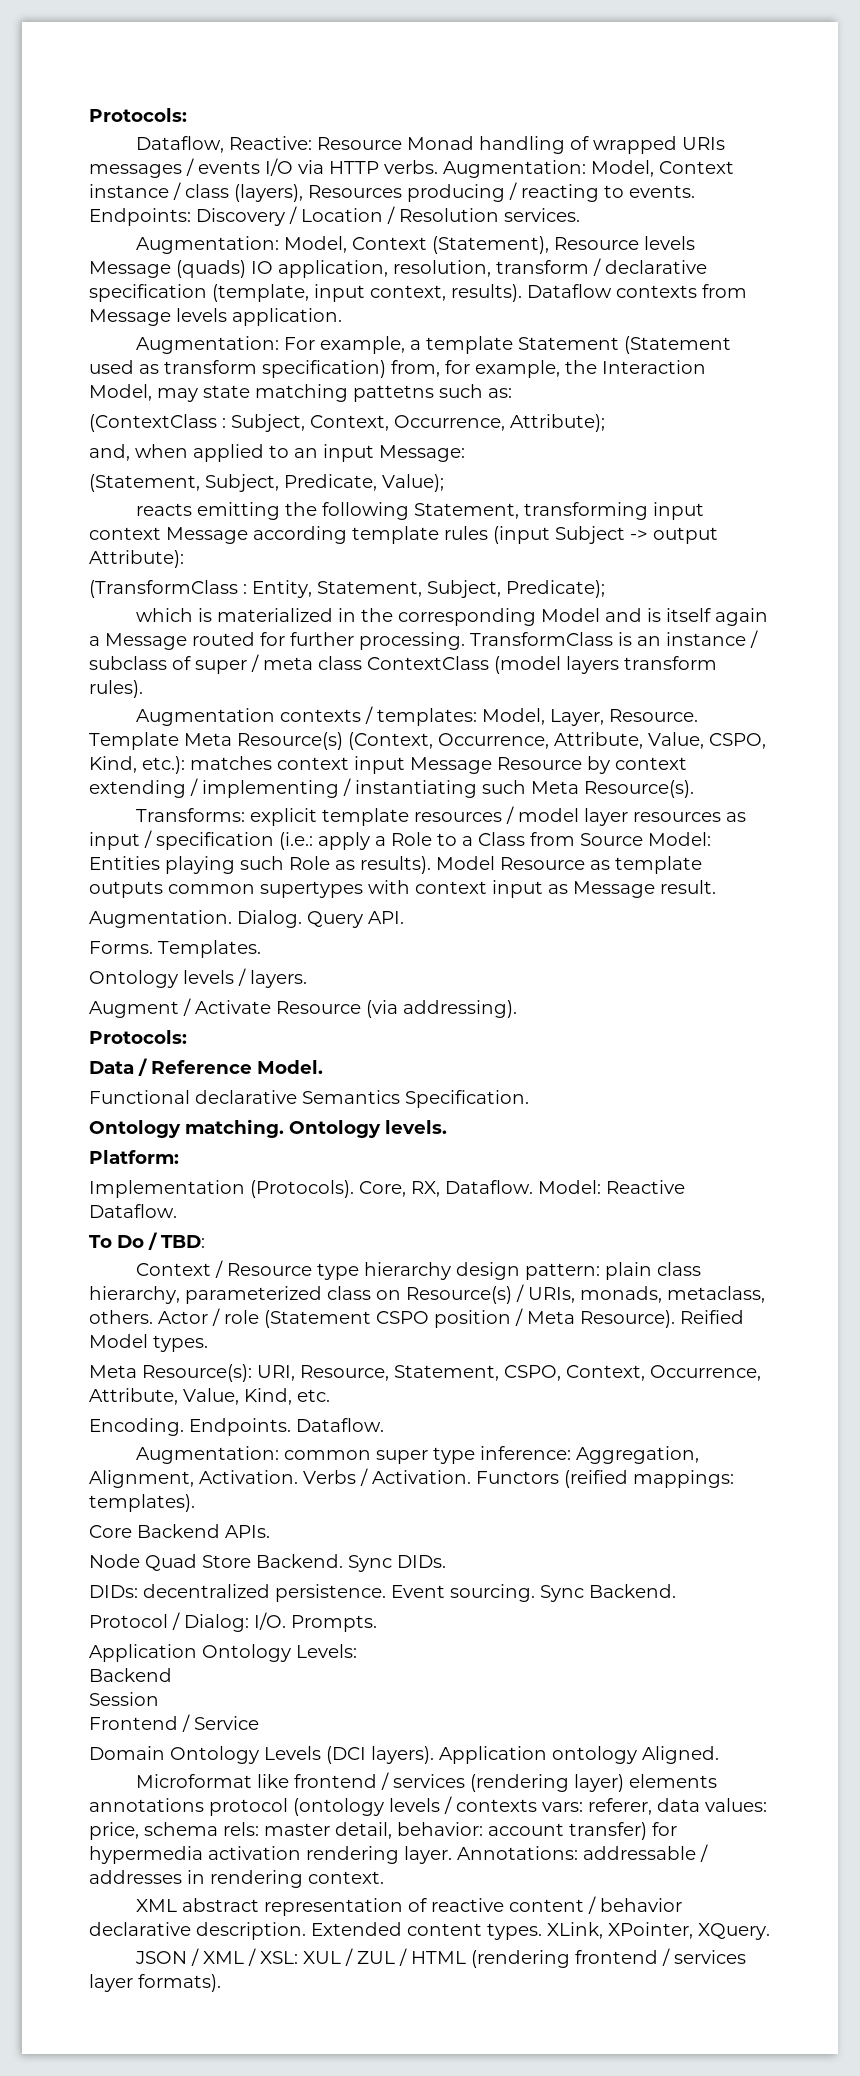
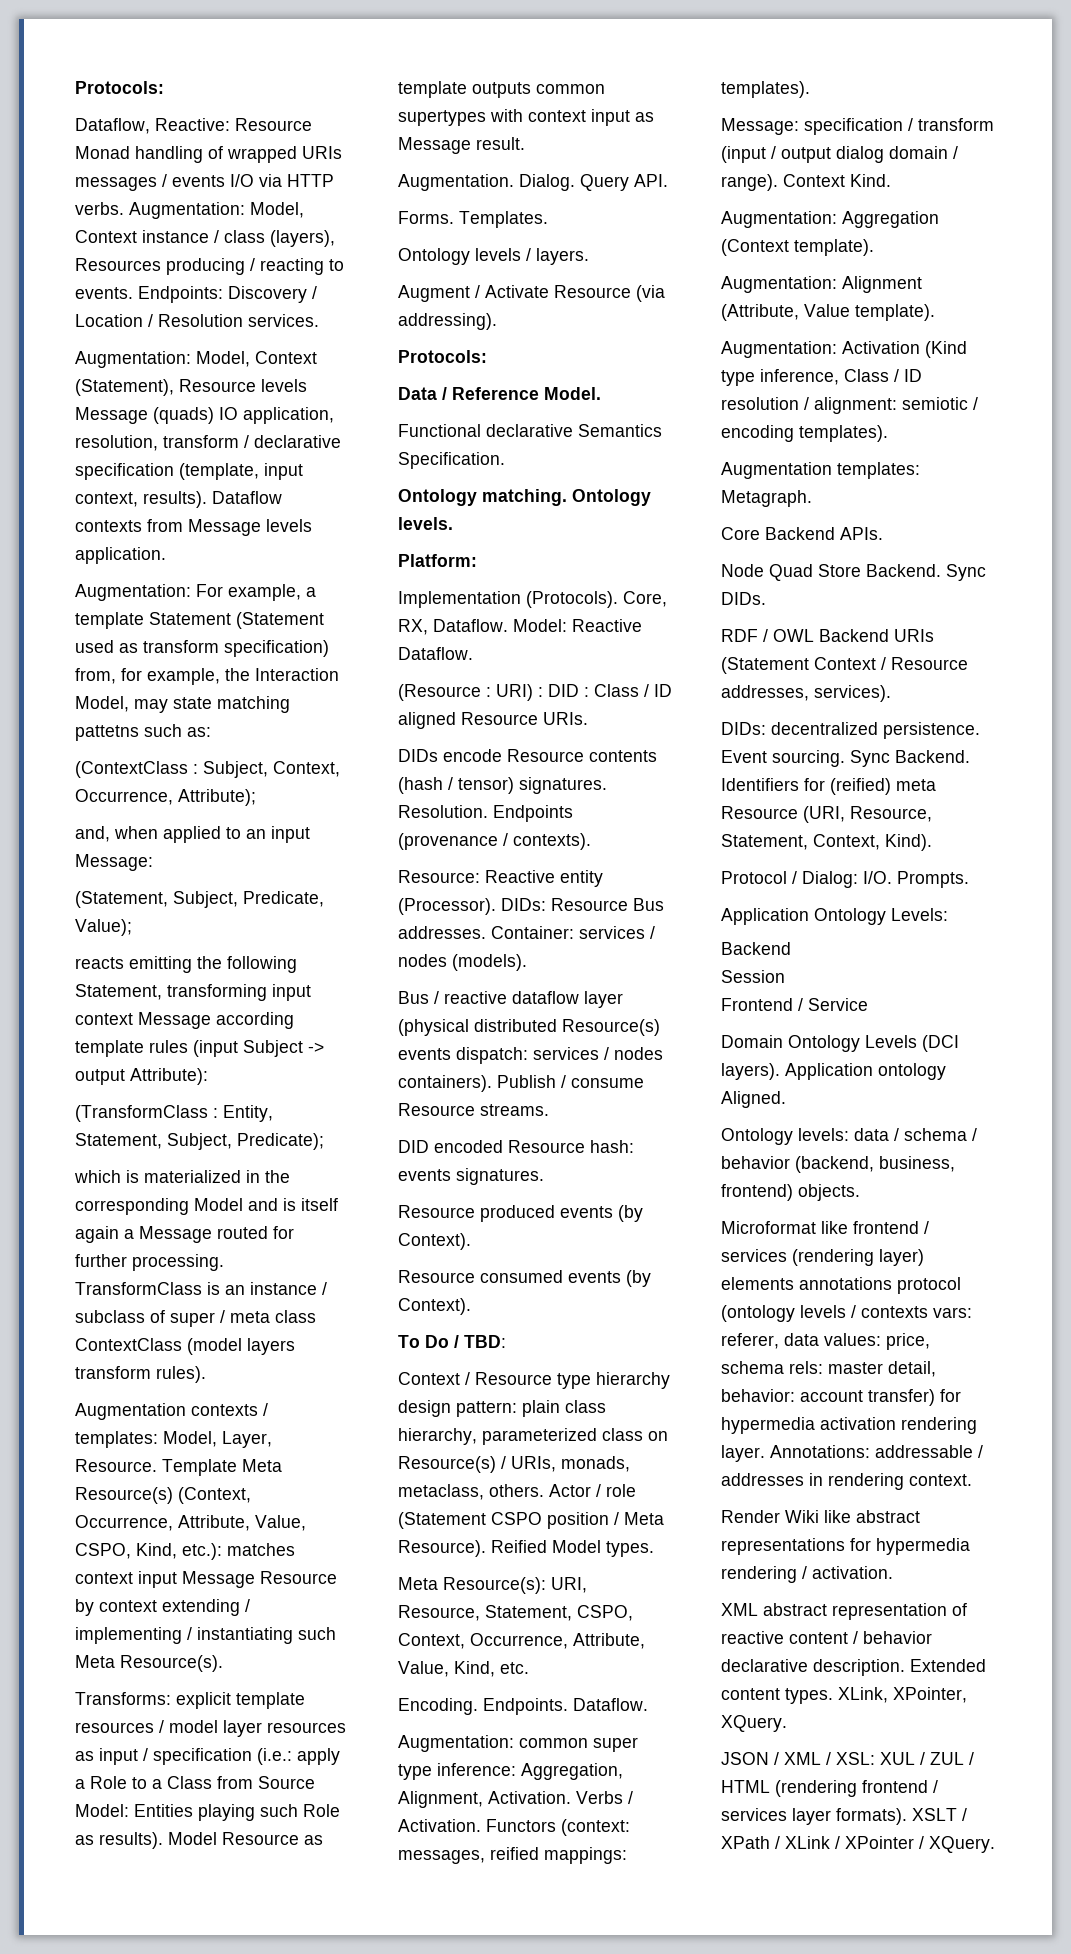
+ (Resource : URI) : DID : Class / ID aligned Resource URIs.
+ DIDs encode Resource contents (hash / tensor) signatures. Resolution. Endpoints (provenance / contexts).
+ Resource: Reactive entity (Processor). DIDs: Resource Bus addresses. Container: services / nodes (models).
+ Bus / reactive dataflow layer (physical distributed Resource(s) events dispatch: services / nodes containers). Publish / consume Resource streams.
+ DID encoded Resource hash: events signatures.
+ Resource produced events (by Context).
+ Resource consumed events (by Context).
- Functors (reified mappings: templates).
+ Functors (context: messages, reified mappings: templates).
+ Message: specification / transform (input / output dialog domain / range). Context Kind.
+ Augmentation: Aggregation (Context template).
+ Augmentation: Alignment (Attribute, Value template).
+ Augmentation: Activation (Kind type inference, Class / ID resolution / alignment: semiotic / encoding templates).
+ Augmentation templates: Metagraph.
+ RDF / OWL Backend URIs (Statement Context / Resource addresses, services).
+ Identifiers for (reified) meta Resource (URI, Resource, Statement, Context, Kind).
+ Ontology levels: data / schema / behavior (backend, business, frontend) objects.
+ Render Wiki like abstract representations for hypermedia rendering / activation.
+ XSLT / XPath / XLink / XPointer / XQuery.

